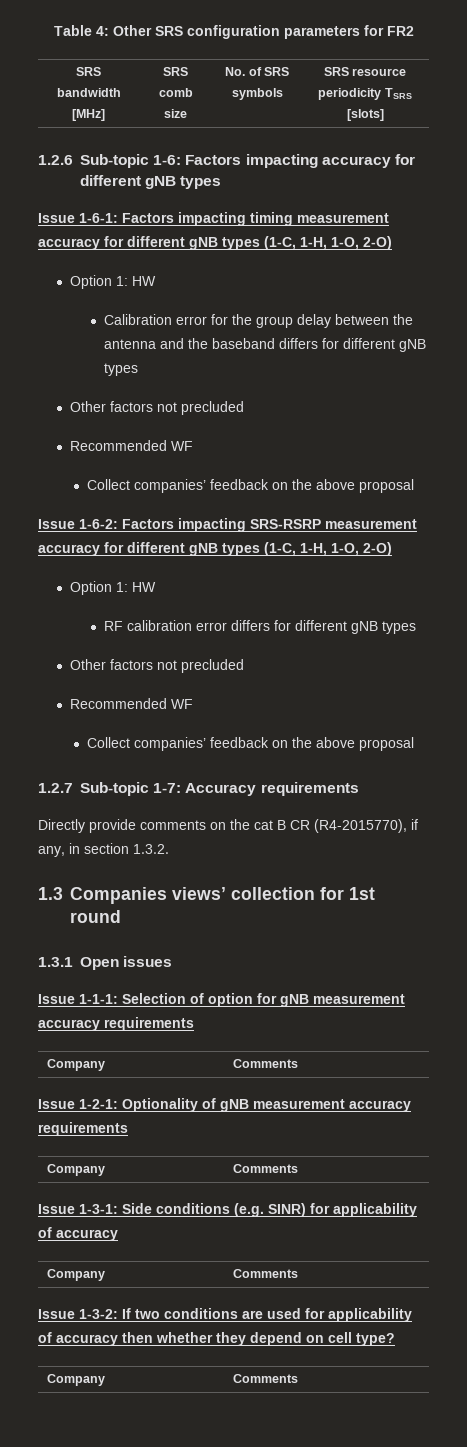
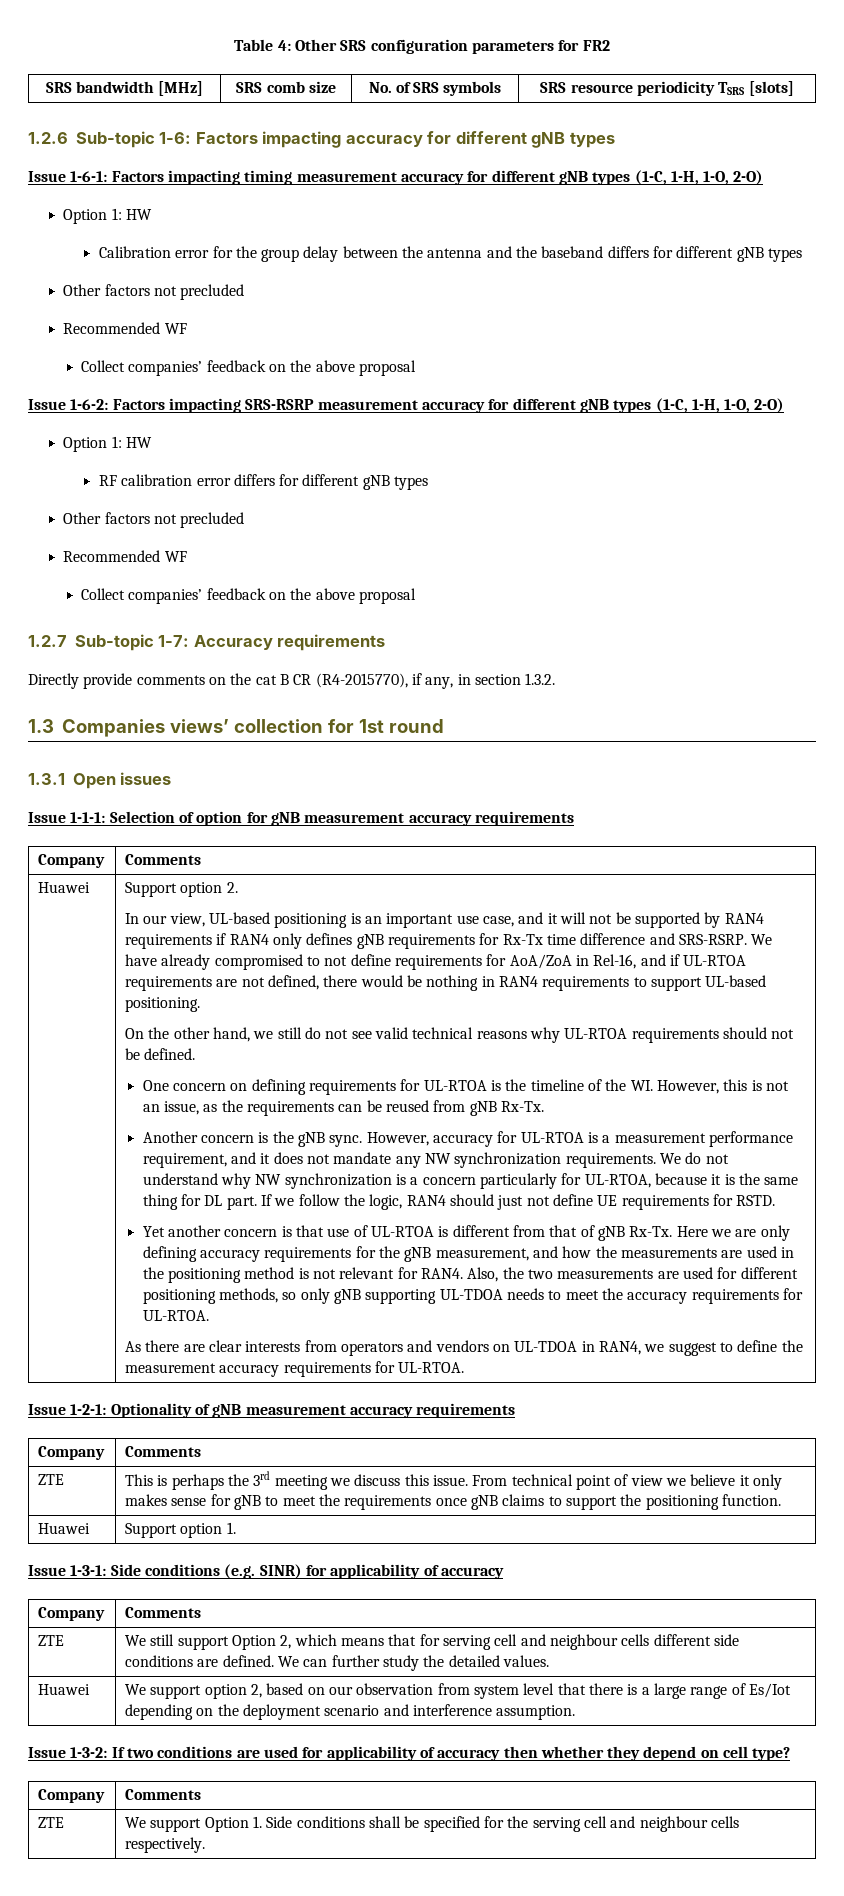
+ Huawei | Support option 2.
+ In our view, UL-based positioning is an important use case, and it will not be supported by RAN4 requirements if RAN4 only defines gNB requirements for Rx-Tx time difference and SRS-RSRP. We have already compromised to not define requirements for AoA/ZoA in Rel-16, and if UL-RTOA requirements are not defined, there would be nothing in RAN4 requirements to support UL-based positioning.
+ On the other hand, we still do not see valid technical reasons why UL-RTOA requirements should not be defined.
+ One concern on defining requirements for UL-RTOA is the timeline of the WI. However, this is not an issue, as the requirements can be reused from gNB Rx-Tx.
+ Another concern is the gNB sync. However, accuracy for UL-RTOA is a measurement performance requirement, and it does not mandate any NW synchronization requirements. We do not understand why NW synchronization is a concern particularly for UL-RTOA, because it is the same thing for DL part. If we follow the logic, RAN4 should just not define UE requirements for RSTD.
+ Yet another concern is that use of UL-RTOA is different from that of gNB Rx-Tx. Here we are only defining accuracy requirements for the gNB measurement, and how the measurements are used in the positioning method is not relevant for RAN4. Also, the two measurements are used for different positioning methods, so only gNB supporting UL-TDOA needs to meet the accuracy requirements for UL-RTOA.
+ As there are clear interests from operators and vendors on UL-TDOA in RAN4, we suggest to define the measurement accuracy requirements for UL-RTOA.
+ ZTE | This is perhaps the 3rd meeting we discuss this issue. From technical point of view we believe it only makes sense for gNB to meet the requirements once gNB claims to support the positioning function.
+ Huawei | Support option 1.
+ ZTE | We still support Option 2, which means that for serving cell and neighbour cells different side conditions are defined. We can further study the detailed values.
+ Huawei | We support option 2, based on our observation from system level that there is a large range of Es/Iot depending on the deployment scenario and interference assumption.
+ ZTE | We support Option 1. Side conditions shall be specified for the serving cell and neighbour cells respectively.

